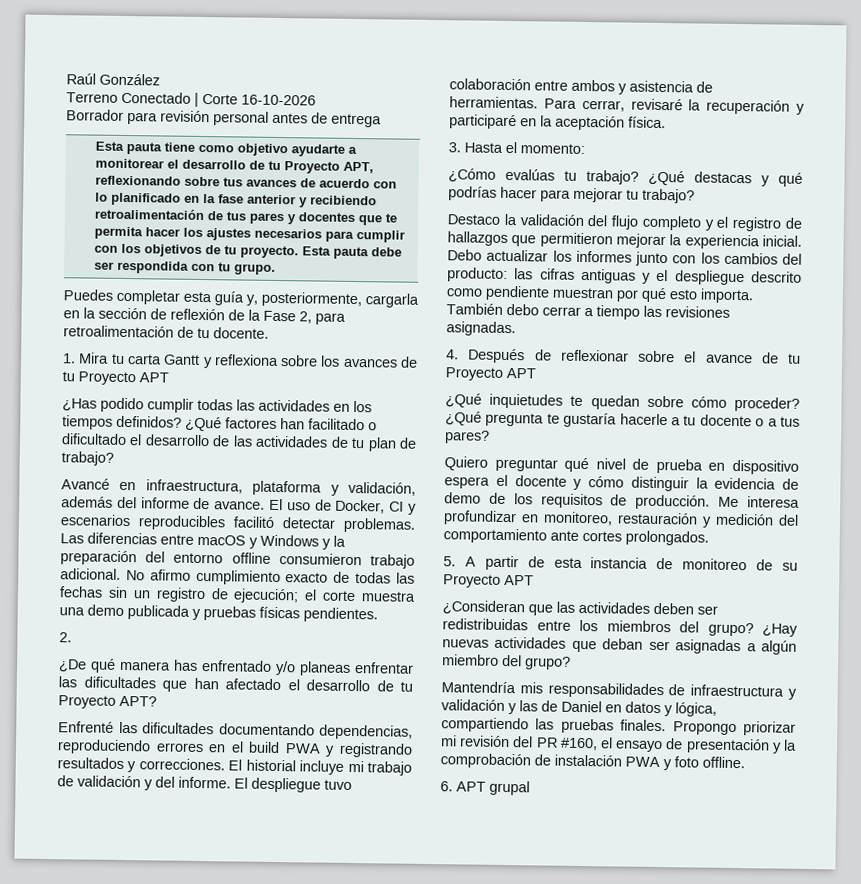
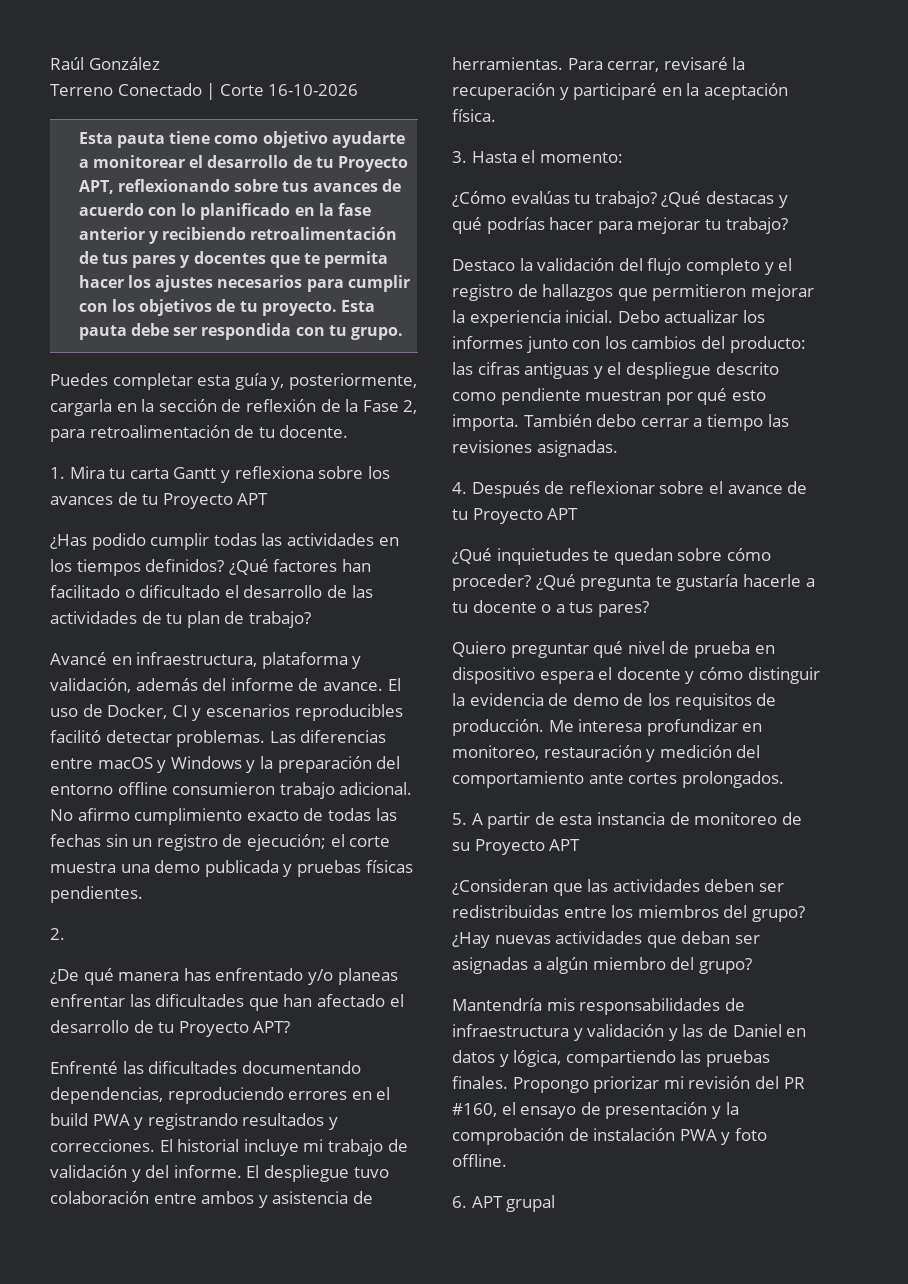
- Borrador para revisión personal antes de entrega

